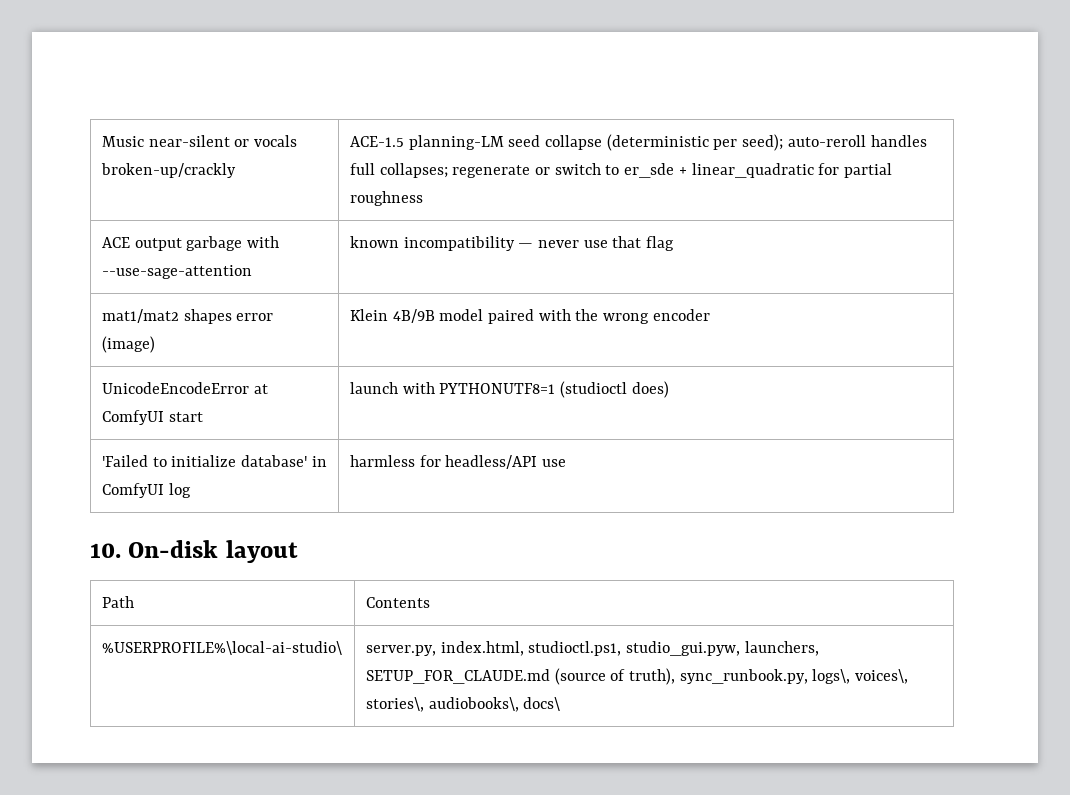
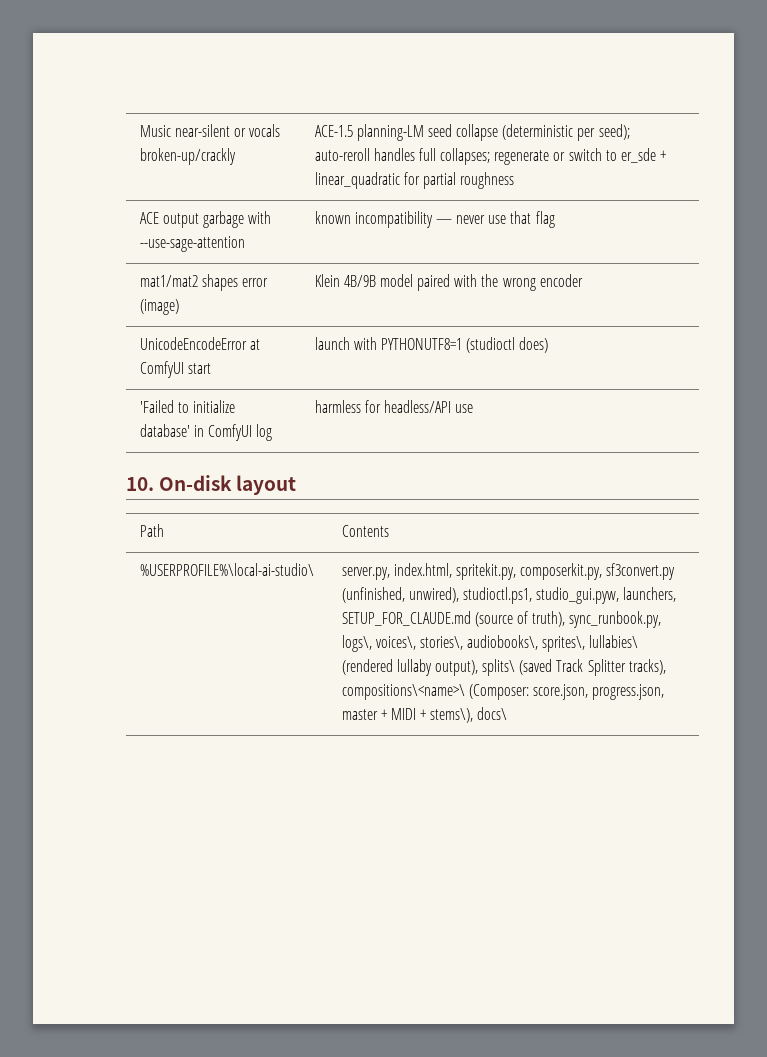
- %USERPROFILE%\local-ai-studio\ | server.py, index.html, studioctl.ps1, studio_gui.pyw, launchers, SETUP_FOR_CLAUDE.md (source of truth), sync_runbook.py, logs\, voices\, stories\, audiobooks\, docs\
+ %USERPROFILE%\local-ai-studio\ | server.py, index.html, spritekit.py, composerkit.py, sf3convert.py (unfinished, unwired), studioctl.ps1, studio_gui.pyw, launchers, SETUP_FOR_CLAUDE.md (source of truth), sync_runbook.py, logs\, voices\, stories\, audiobooks\, sprites\, lullabies\ (rendered lullaby output), splits\ (saved Track Splitter tracks), compositions\<name>\ (Composer: score.json, progress.json, master + MIDI + stems\), docs\

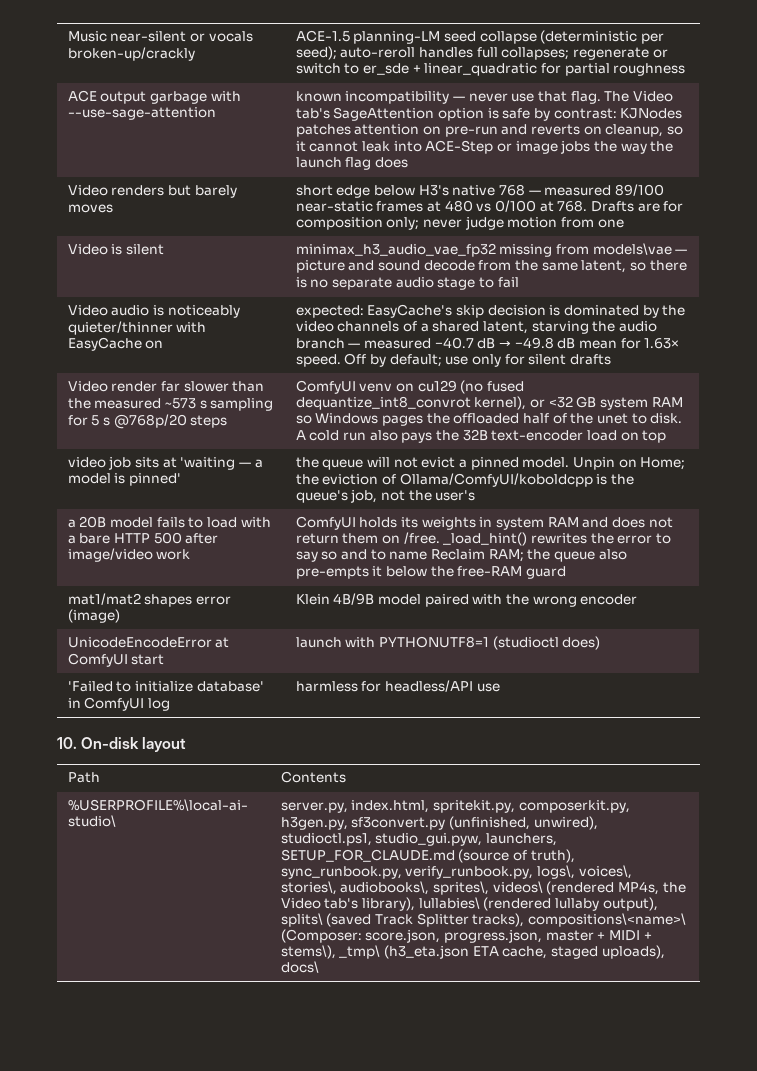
- known incompatibility — never use that flag
+ known incompatibility — never use that flag. The Video tab's SageAttention option is safe by contrast: KJNodes patches attention on pre-run and reverts on cleanup, so it cannot leak into ACE-Step or image jobs the way the launch flag does
+ Video renders but barely moves | short edge below H3's native 768 — measured 89/100 near-static frames at 480 vs 0/100 at 768. Drafts are for composition only; never judge motion from one
+ Video is silent | minimax_h3_audio_vae_fp32 missing from models\vae — picture and sound decode from the same latent, so there is no separate audio stage to fail
+ Video audio is noticeably quieter/thinner with EasyCache on | expected: EasyCache's skip decision is dominated by the video channels of a shared latent, starving the audio branch — measured −40.7 dB → −49.8 dB mean for 1.63× speed. Off by default; use only for silent drafts
+ Video render far slower than the measured ~573 s sampling for 5 s @768p/20 steps | ComfyUI venv on cu129 (no fused dequantize_int8_convrot kernel), or <32 GB system RAM so Windows pages the offloaded half of the unet to disk. A cold run also pays the 32B text-encoder load on top
+ video job sits at 'waiting — a model is pinned' | the queue will not evict a pinned model. Unpin on Home; the eviction of Ollama/ComfyUI/koboldcpp is the queue's job, not the user's
+ a 20B model fails to load with a bare HTTP 500 after image/video work | ComfyUI holds its weights in system RAM and does not return them on /free. _load_hint() rewrites the error to say so and to name Reclaim RAM; the queue also pre-empts it below the free-RAM guard
- server.py, index.html, spritekit.py, composerkit.py, sf3convert.py (unfinished, unwired), studioctl.ps1, studio_gui.pyw, launchers, SETUP_FOR_CLAUDE.md (source of truth), sync_runbook.py, logs\, voices\, stories\, audiobooks\, sprites\, lullabies\ (rendered lullaby output), splits\ (saved Track Splitter tracks), compositions\<name>\ (Composer: score.json, progress.json, master + MIDI + stems\), docs\
+ server.py, index.html, spritekit.py, composerkit.py, h3gen.py, sf3convert.py (unfinished, unwired), studioctl.ps1, studio_gui.pyw, launchers, SETUP_FOR_CLAUDE.md (source of truth), sync_runbook.py, verify_runbook.py, logs\, voices\, stories\, audiobooks\, sprites\, videos\ (rendered MP4s, the Video tab's library), lullabies\ (rendered lullaby output), splits\ (saved Track Splitter tracks), compositions\<name>\ (Composer: score.json, progress.json, master + MIDI + stems\), _tmp\ (h3_eta.json ETA cache, staged uploads), docs\

